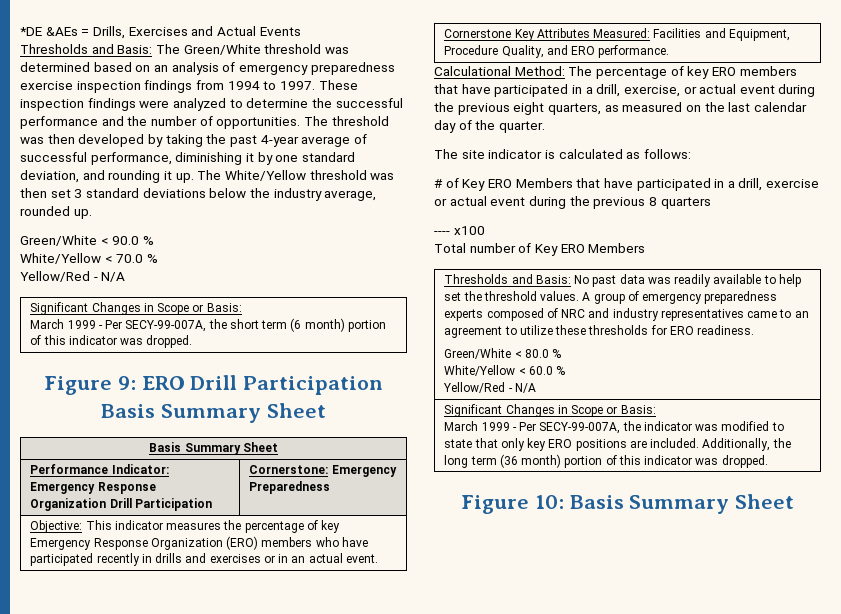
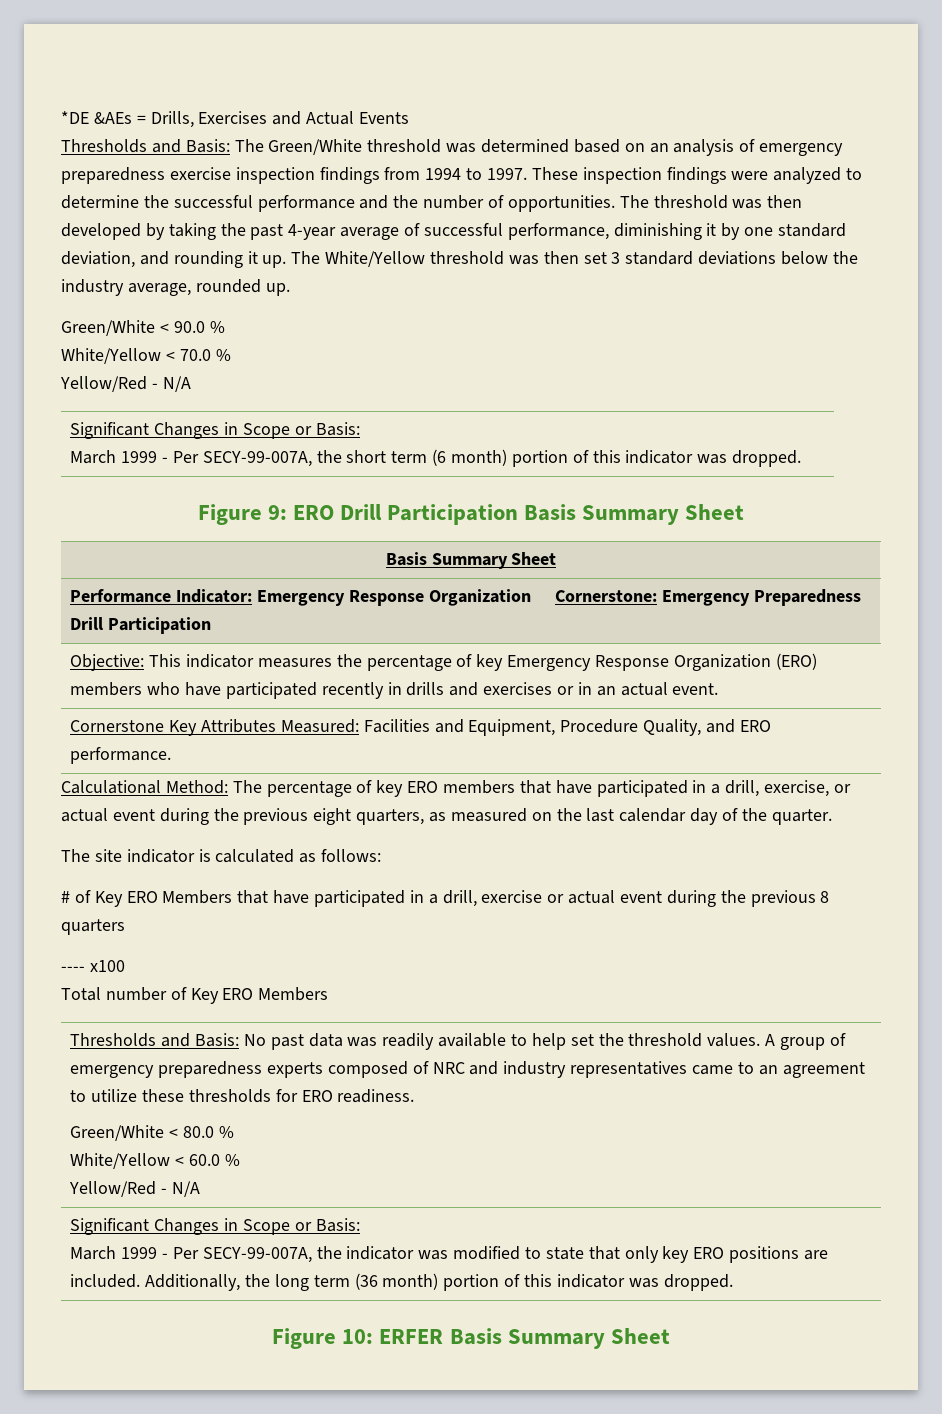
- Figure 10: Basis Summary Sheet
+ Figure 10: ERFER Basis Summary Sheet

